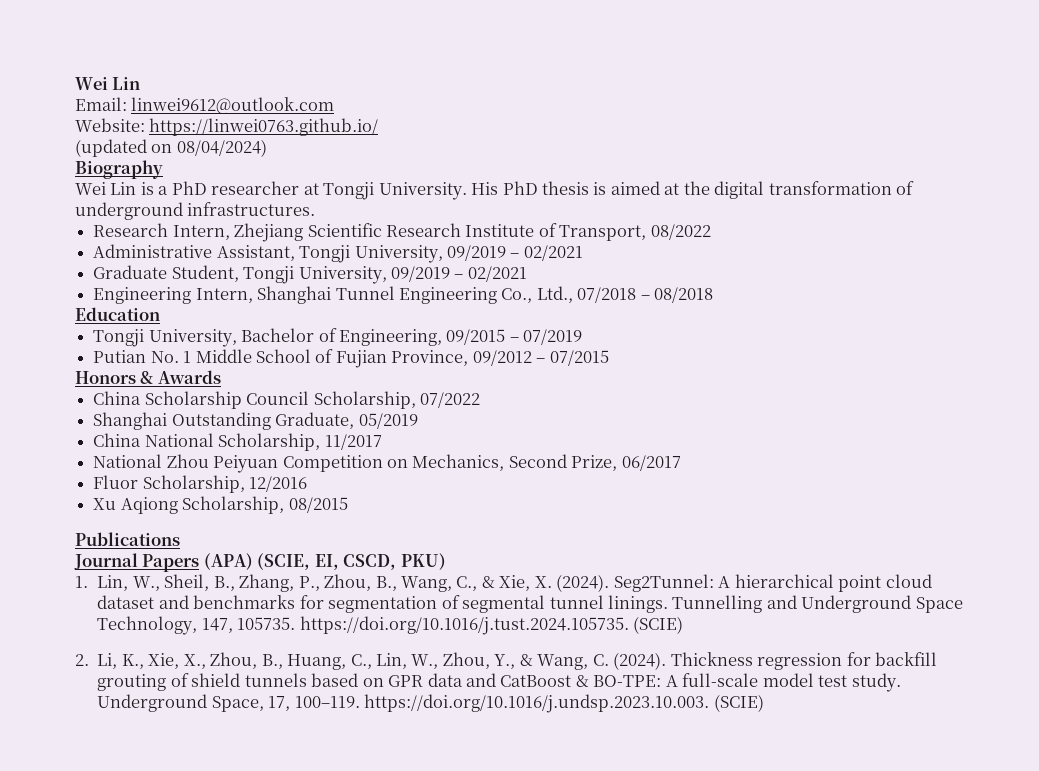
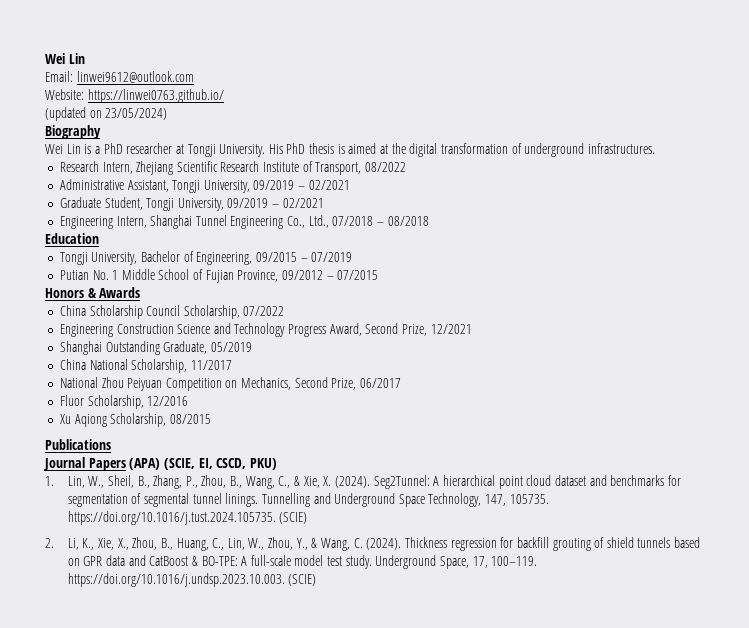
- (updated on 08/04/2024)
+ (updated on 23/05/2024)
+ Engineering Construction Science and Technology Progress Award, Second Prize, 12/2021

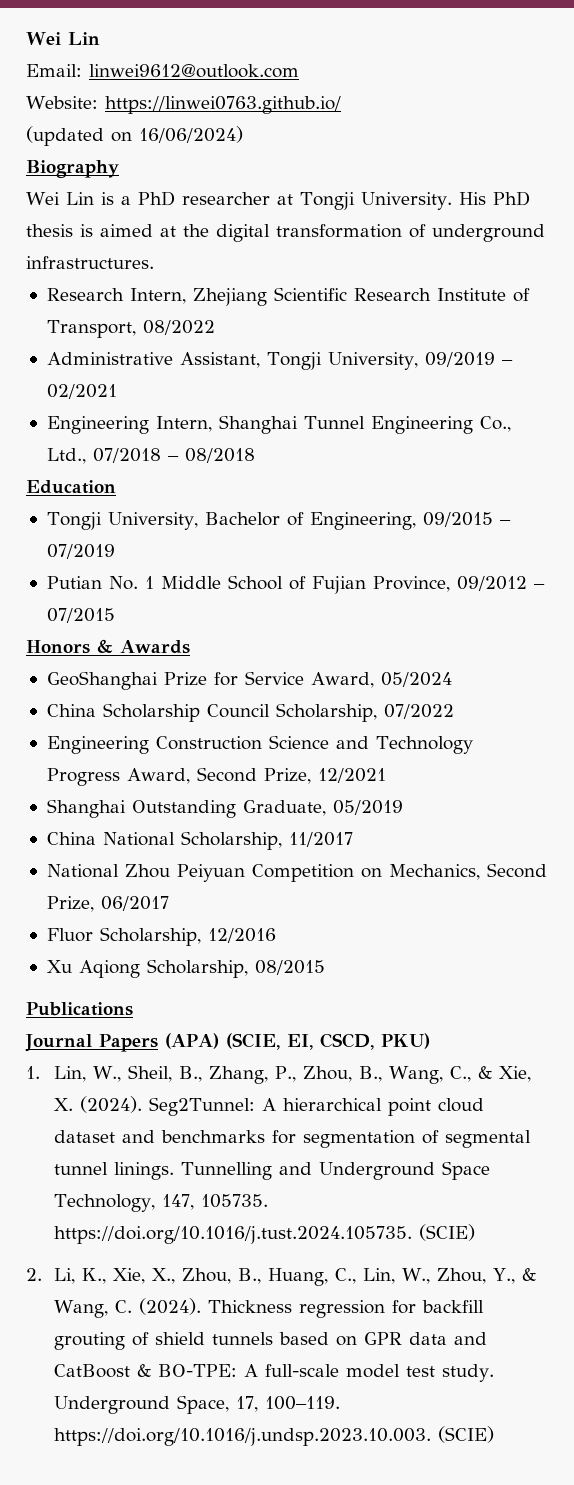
- (updated on 23/05/2024)
+ (updated on 16/06/2024)
- Graduate Student, Tongji University, 09/2019 – 02/2021
+ GeoShanghai Prize for Service Award, 05/2024

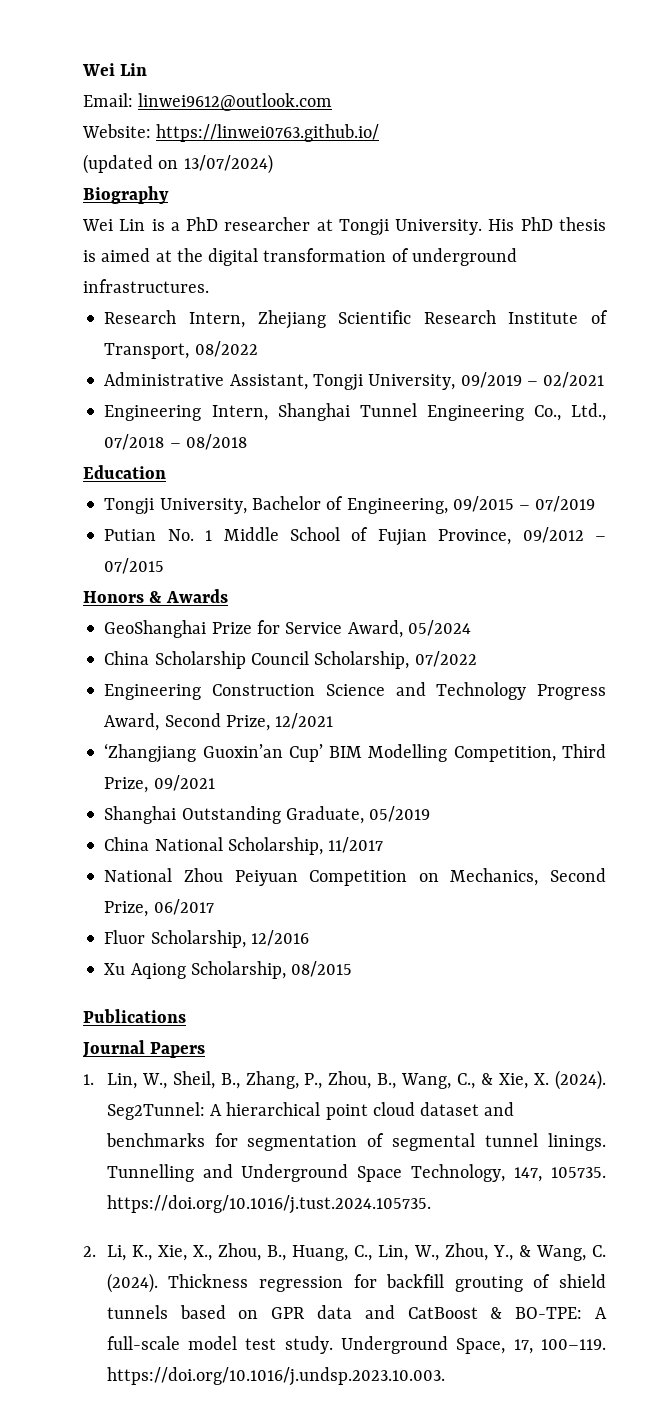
- (updated on 16/06/2024)
+ (updated on 13/07/2024)
+ ‘Zhangjiang Guoxin’an Cup’ BIM Modelling Competition, Third Prize, 09/2021
- Journal Papers (APA) (SCIE, EI, CSCD, PKU)
+ Journal Papers
- Tunnelling and Underground Space Technology, 147, 105735. https://doi.org/10.1016/j.tust.2024.105735. (SCIE)
+ Tunnelling and Underground Space Technology, 147, 105735. https://doi.org/10.1016/j.tust.2024.105735.
- Underground Space, 17, 100–119. https://doi.org/10.1016/j.undsp.2023.10.003. (SCIE)
+ Underground Space, 17, 100–119. https://doi.org/10.1016/j.undsp.2023.10.003.

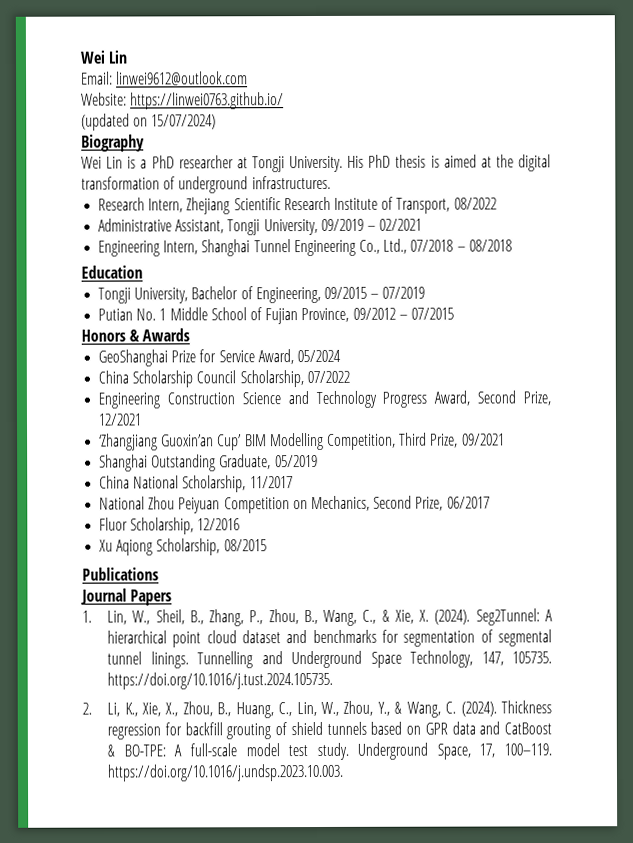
- (updated on 13/07/2024)
+ (updated on 15/07/2024)

